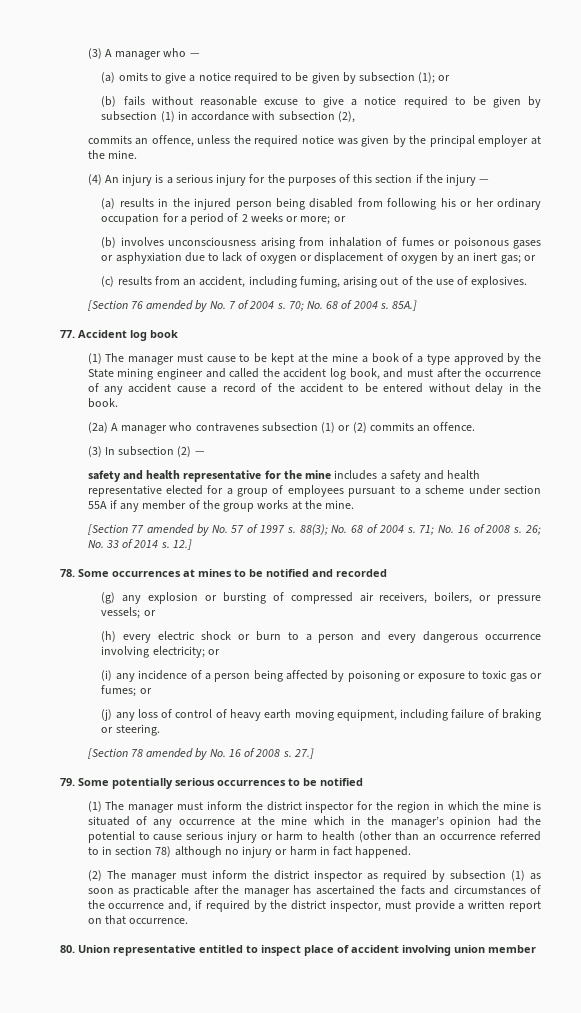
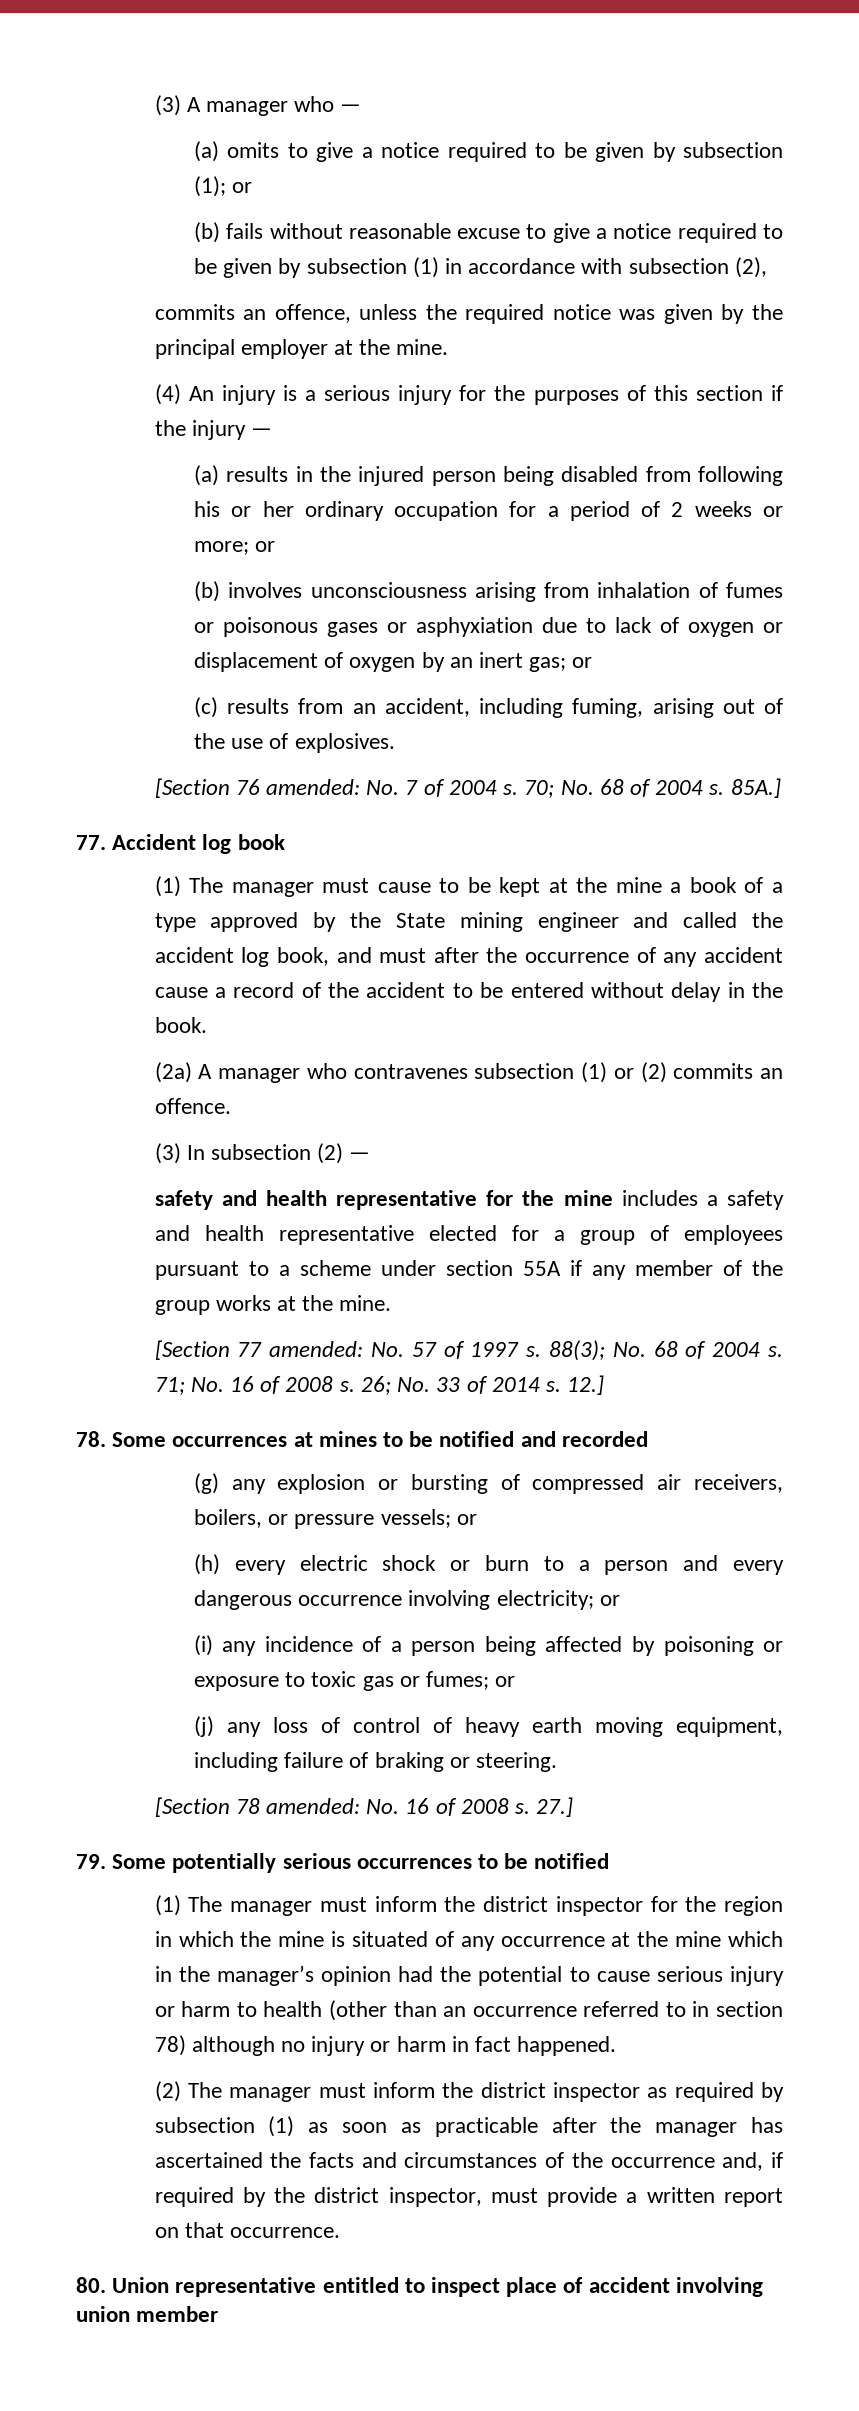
- [Section 76 amended by No. 7 of 2004 s.
+ [Section 76 amended: No. 7 of 2004 s.
- [Section 77 amended by No. 57 of 1997 s.
+ [Section 77 amended: No. 57 of 1997 s.
- [Section 78 amended by No. 16 of 2008 s.
+ [Section 78 amended: No. 16 of 2008 s.

